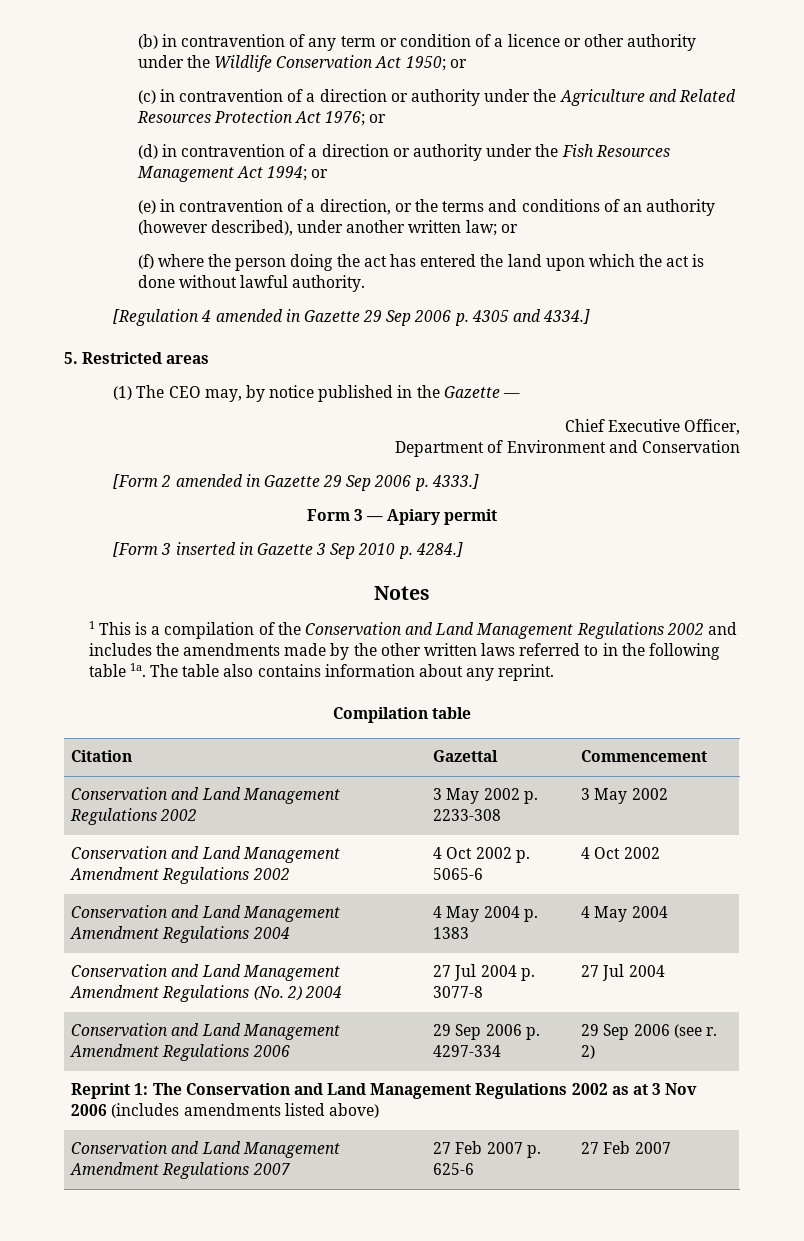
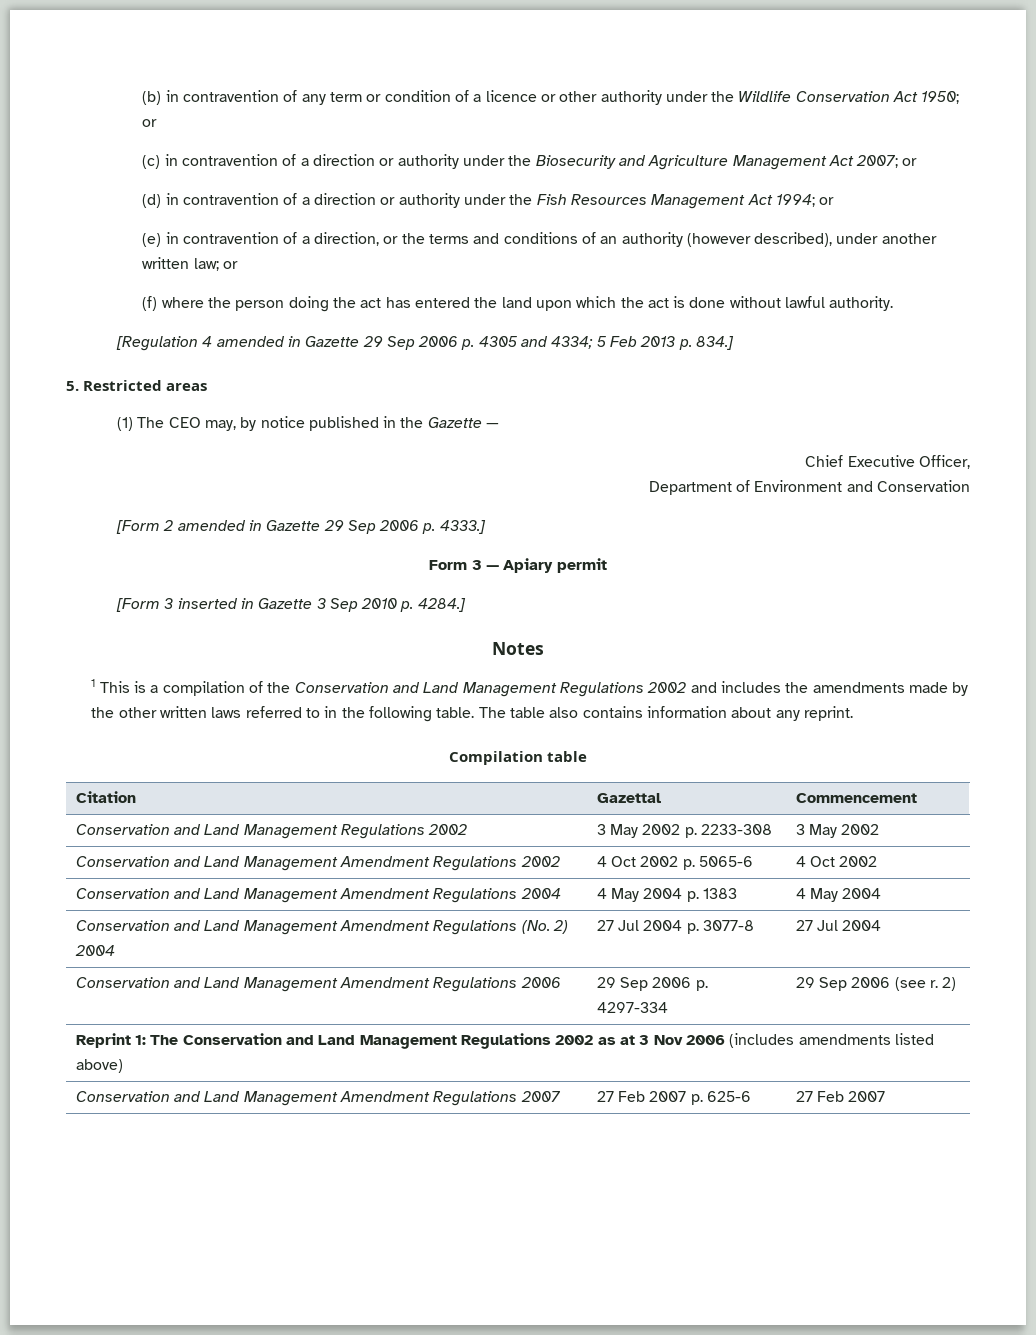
- (c) in contravention of a direction or authority under the Agriculture and Related Resources Protection Act 1976; or
+ (c) in contravention of a direction or authority under the Biosecurity and Agriculture Management Act 2007; or
- [Regulation 4 amended in Gazette 29 Sep 2006 p. 4305 and 4334.]
+ [Regulation 4 amended in Gazette 29 Sep 2006 p. 4305 and 4334; 5 Feb 2013 p. 834.]
- 1 This is a compilation of the Conservation and Land Management Regulations 2002 and includes the amendments made by the other written laws referred to in the following table 1a.
+ 1 This is a compilation of the Conservation and Land Management Regulations 2002 and includes the amendments made by the other written laws referred to in the following table.

